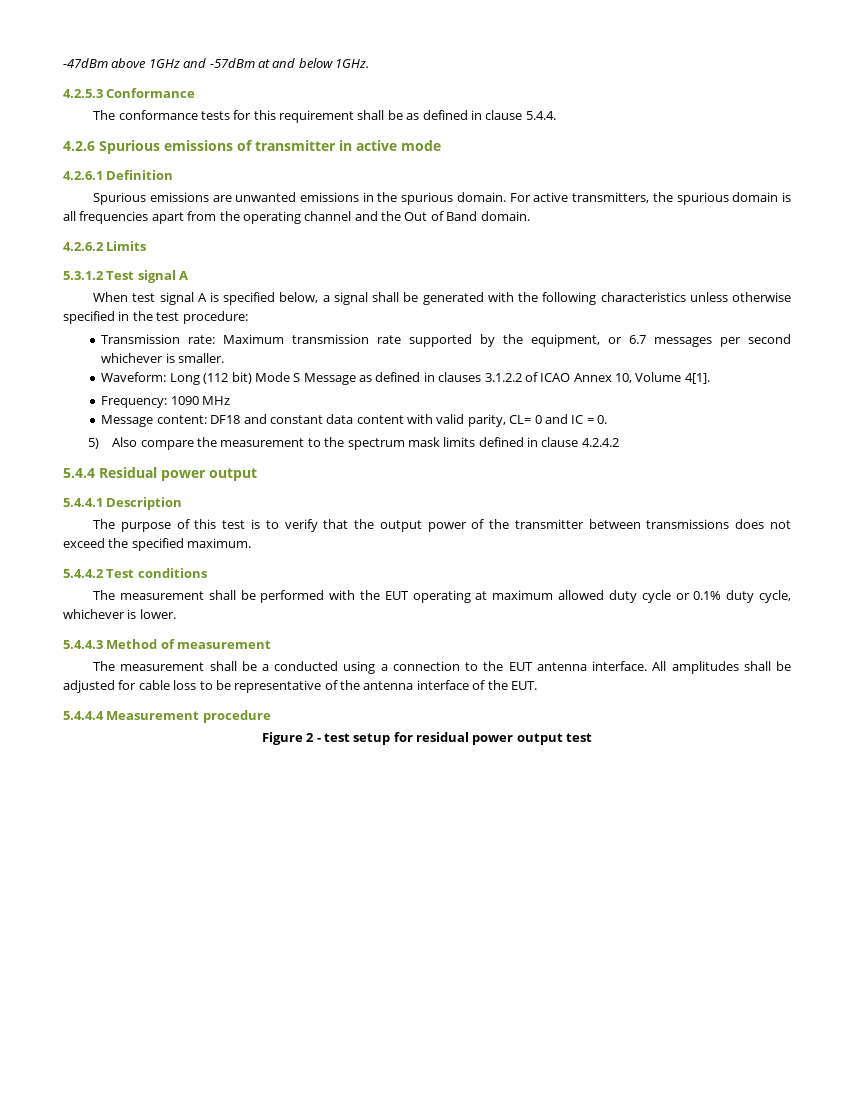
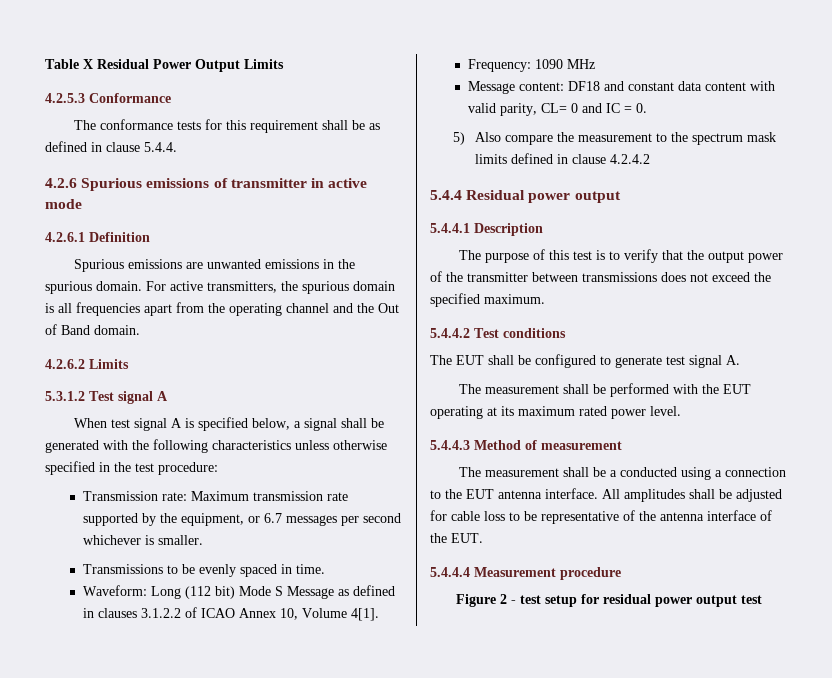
- -47dBm above 1GHz and -57dBm at and below 1GHz.
+ Table X Residual Power Output Limits
+ Transmissions to be evenly spaced in time.
+ The EUT shall be configured to generate test signal A.
- The measurement shall be performed with the EUT operating at maximum allowed duty cycle or 0.1% duty cycle, whichever is lower.
+ The measurement shall be performed with the EUT operating at its maximum rated power level.

